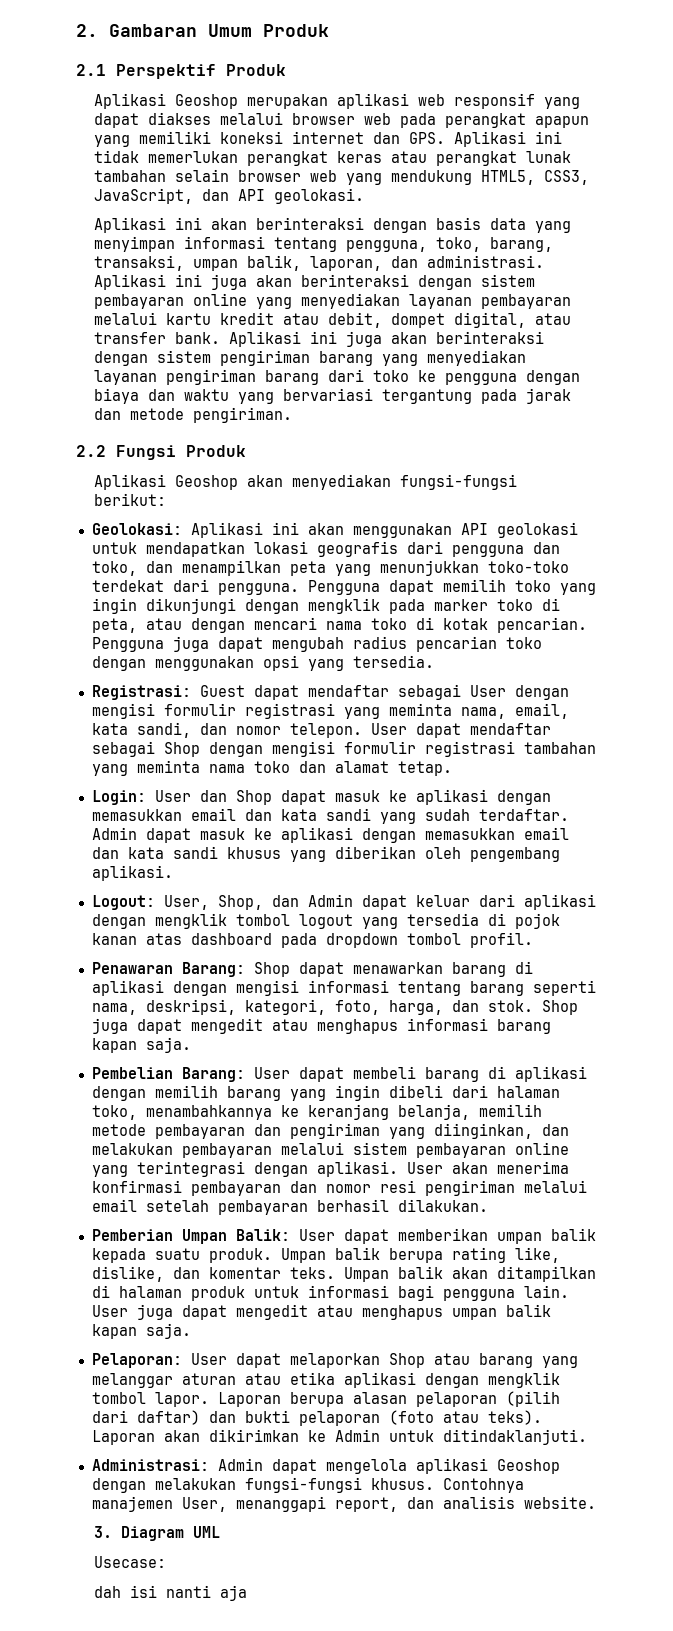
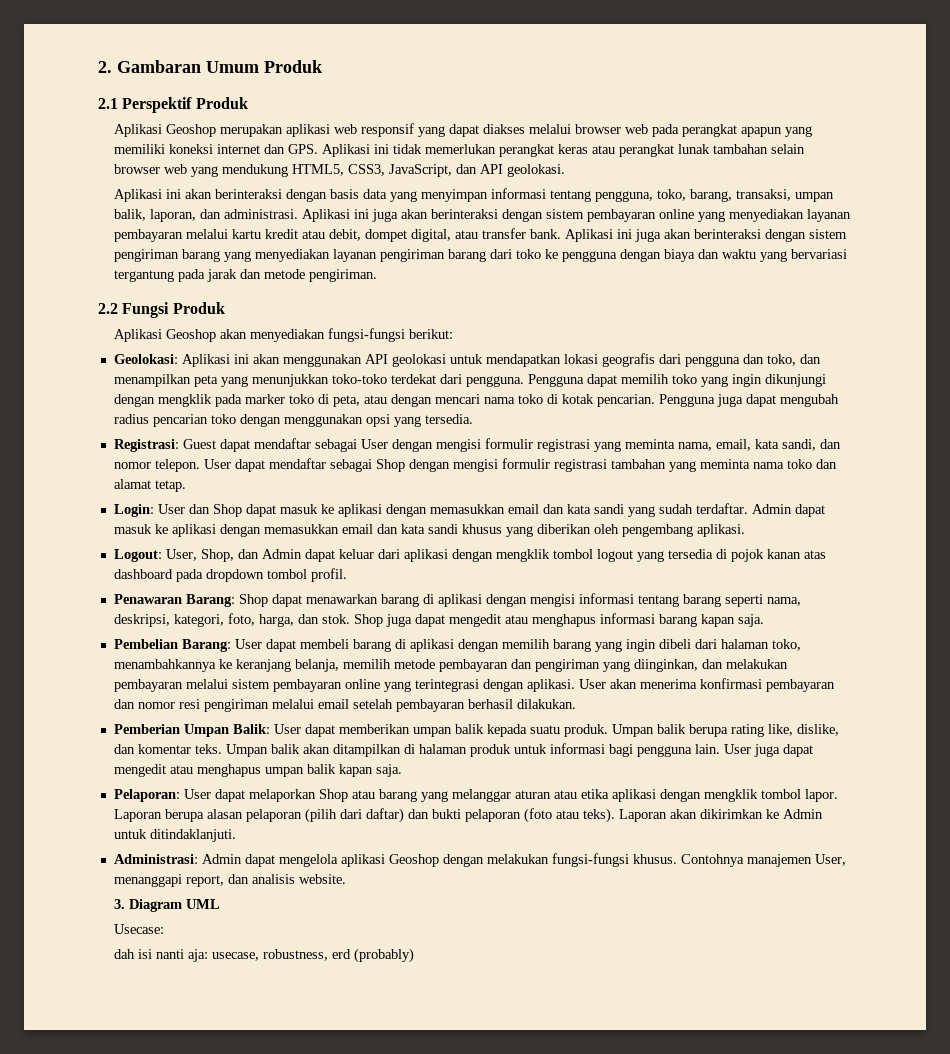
- dah isi nanti aja
+ dah isi nanti aja: usecase, robustness, erd (probably)

